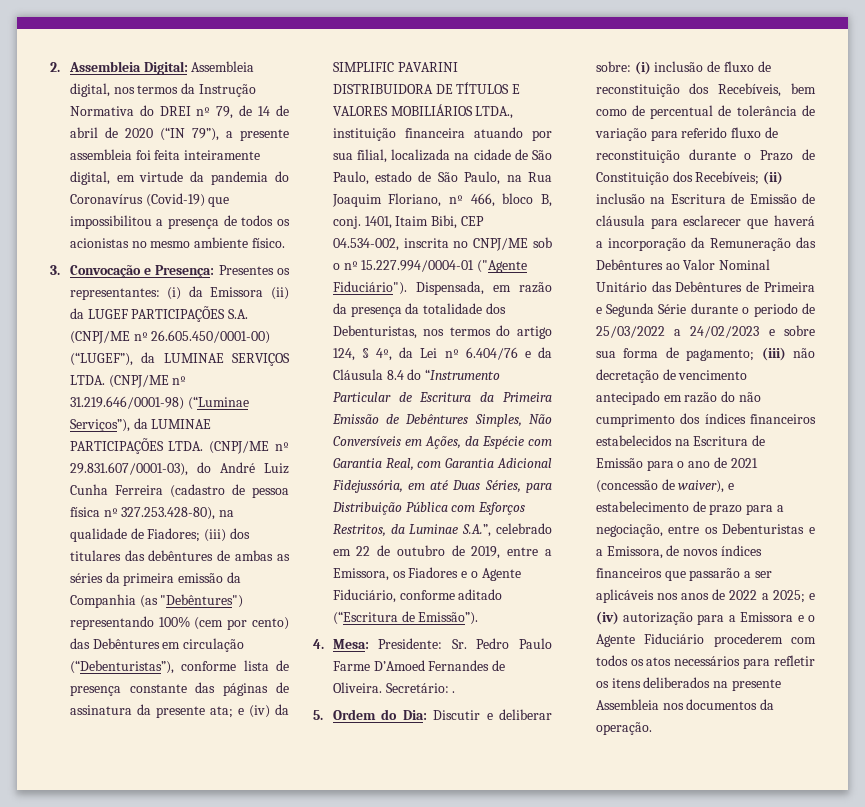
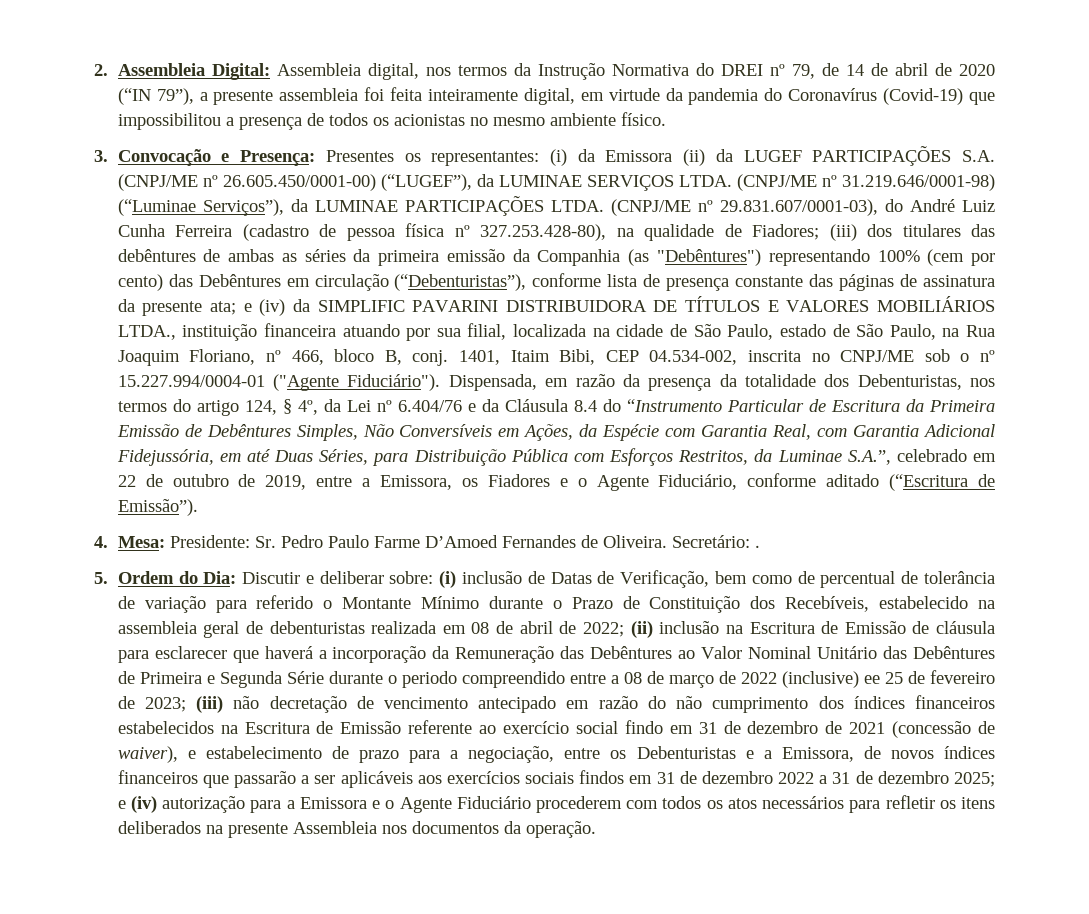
- (i) inclusão de fluxo de reconstituição dos Recebíveis, bem como de percentual de tolerância de variação para referido fluxo de reconstituição durante o Prazo de Constituição dos Recebíveis;
+ (i) inclusão de Datas de Verificação, bem como de percentual de tolerância de variação para referido o Montante Mínimo durante o Prazo de Constituição dos Recebíveis, estabelecido na assembleia geral de debenturistas realizada em 08 de abril de 2022;
- (ii) inclusão na Escritura de Emissão de cláusula para esclarecer que haverá a incorporação da Remuneração das Debêntures ao Valor Nominal Unitário das Debêntures de Primeira e Segunda Série durante o periodo de 25/03/2022 a 24/02/2023 e sobre sua forma de pagamento;
+ (ii) inclusão na Escritura de Emissão de cláusula para esclarecer que haverá a incorporação da Remuneração das Debêntures ao Valor Nominal Unitário das Debêntures de Primeira e Segunda Série durante o periodo compreendido entre a 08 de março de 2022 (inclusive) ee 25 de fevereiro de 2023;
- (iii) não decretação de vencimento antecipado em razão do não cumprimento dos índices financeiros estabelecidos na Escritura de Emissão para o ano de 2021 (concessão de waiver), e estabelecimento de prazo para a negociação, entre os Debenturistas e a Emissora, de novos índices financeiros que passarão a ser aplicáveis nos anos de 2022 a 2025;
+ (iii) não decretação de vencimento antecipado em razão do não cumprimento dos índices financeiros estabelecidos na Escritura de Emissão referente ao exercício social findo em 31 de dezembro de 2021 (concessão de waiver), e estabelecimento de prazo para a negociação, entre os Debenturistas e a Emissora, de novos índices financeiros que passarão a ser aplicáveis aos exercícios sociais findos em 31 de dezembro 2022 a 31 de dezembro 2025;

